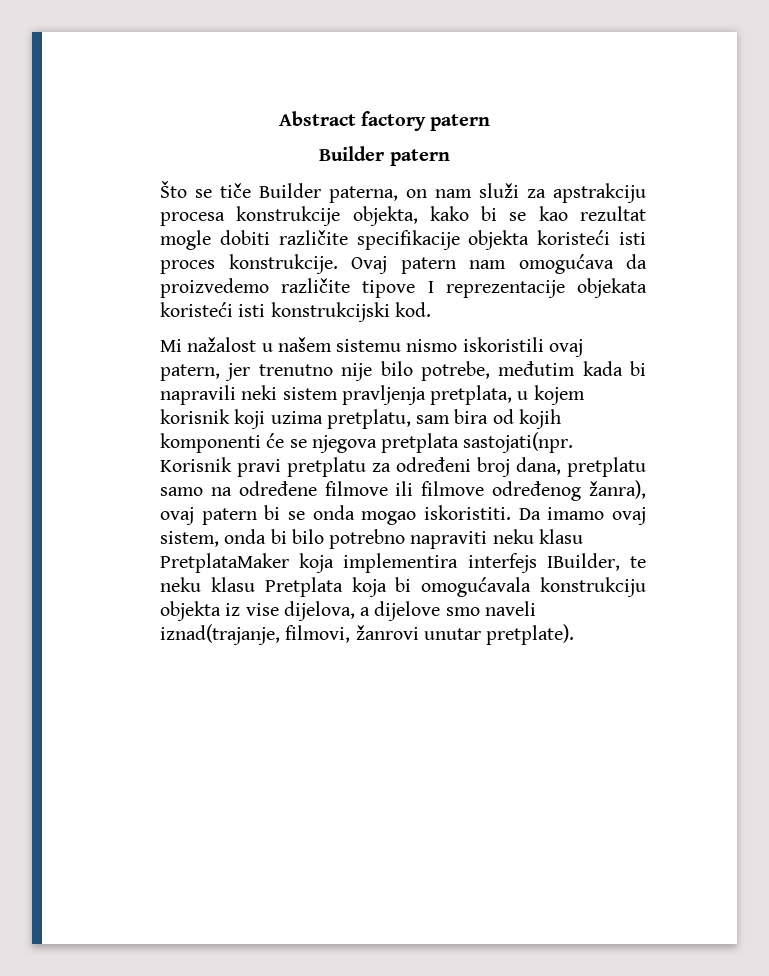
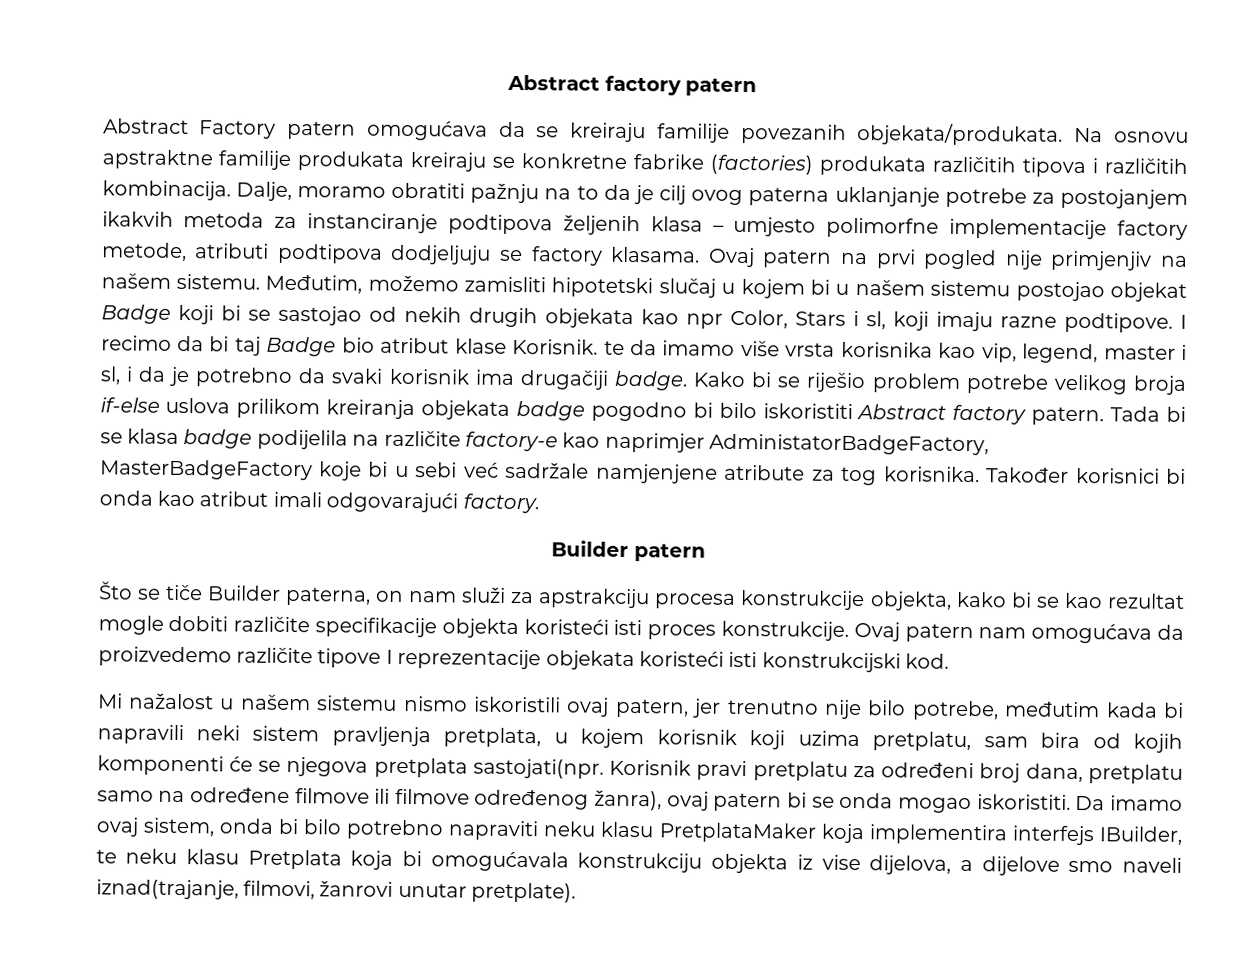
+ Abstract Factory patern omogućava da se kreiraju familije povezanih objekata/produkata. Na osnovu apstraktne familije produkata kreiraju se konkretne fabrike (factories) produkata različitih tipova i različitih kombinacija. Dalje, moramo obratiti pažnju na to da je cilj ovog paterna uklanjanje potrebe za postojanjem ikakvih metoda za instanciranje podtipova željenih klasa – umjesto polimorfne implementacije factory metode, atributi podtipova dodjeljuju se factory klasama. Ovaj patern na prvi pogled nije primjenjiv na našem sistemu. Međutim, možemo zamisliti hipotetski slučaj u kojem bi u našem sistemu postojao objekat Badge koji bi se sastojao od nekih drugih objekata kao npr Color, Stars i sl, koji imaju razne podtipove. I recimo da bi taj Badge bio atribut klase Korisnik. te da imamo više vrsta korisnika kao vip, legend, master i sl, i da je potrebno da svaki korisnik ima drugačiji badge. Kako bi se riješio problem potrebe velikog broja if-else uslova prilikom kreiranja objekata badge pogodno bi bilo iskoristiti Abstract factory patern. Tada bi se klasa badge podijelila na različite factory-e kao naprimjer AdministatorBadgeFactory, MasterBadgeFactory koje bi u sebi već sadržale namjenjene atribute za tog korisnika. Također korisnici bi onda kao atribut imali odgovarajući factory.

